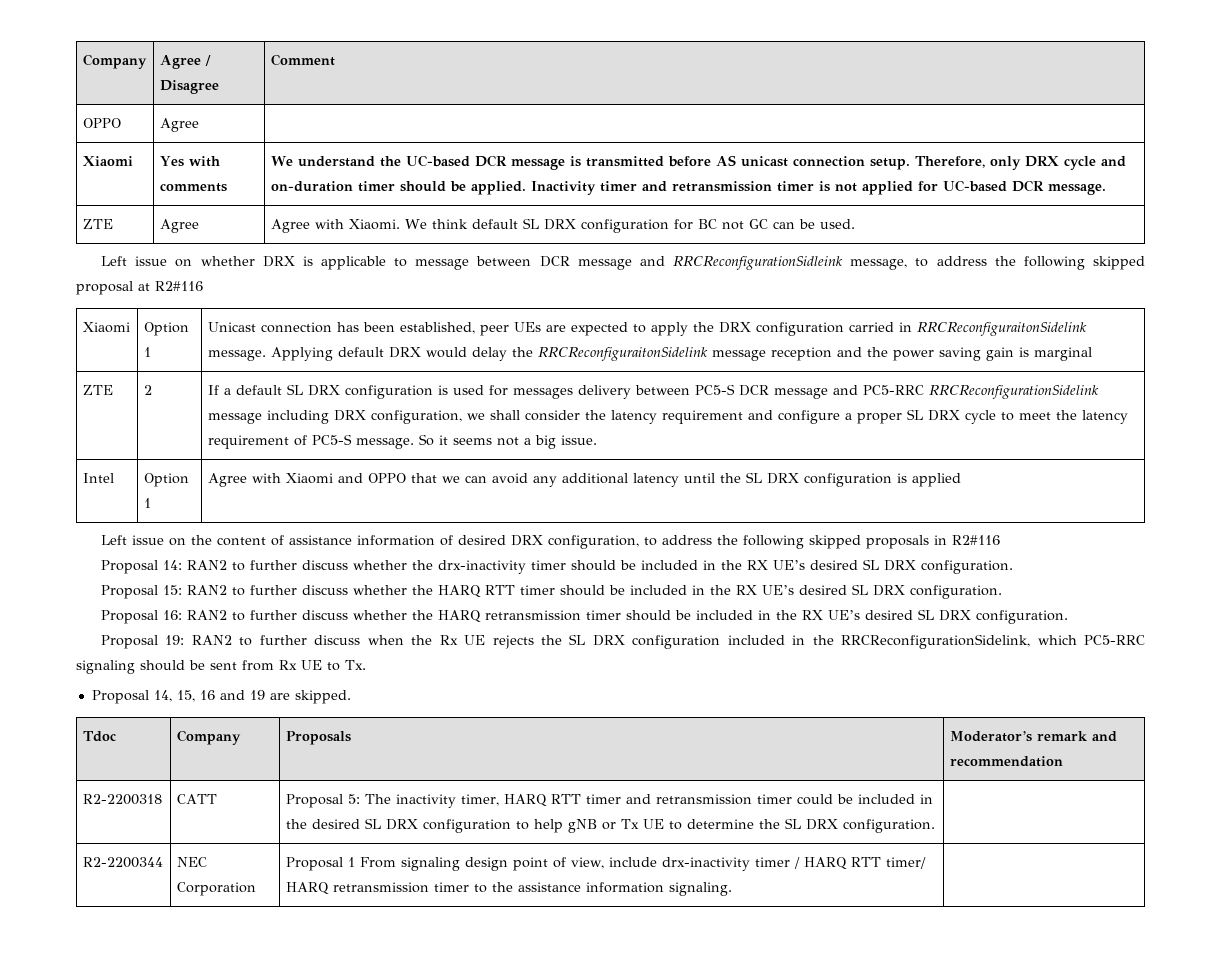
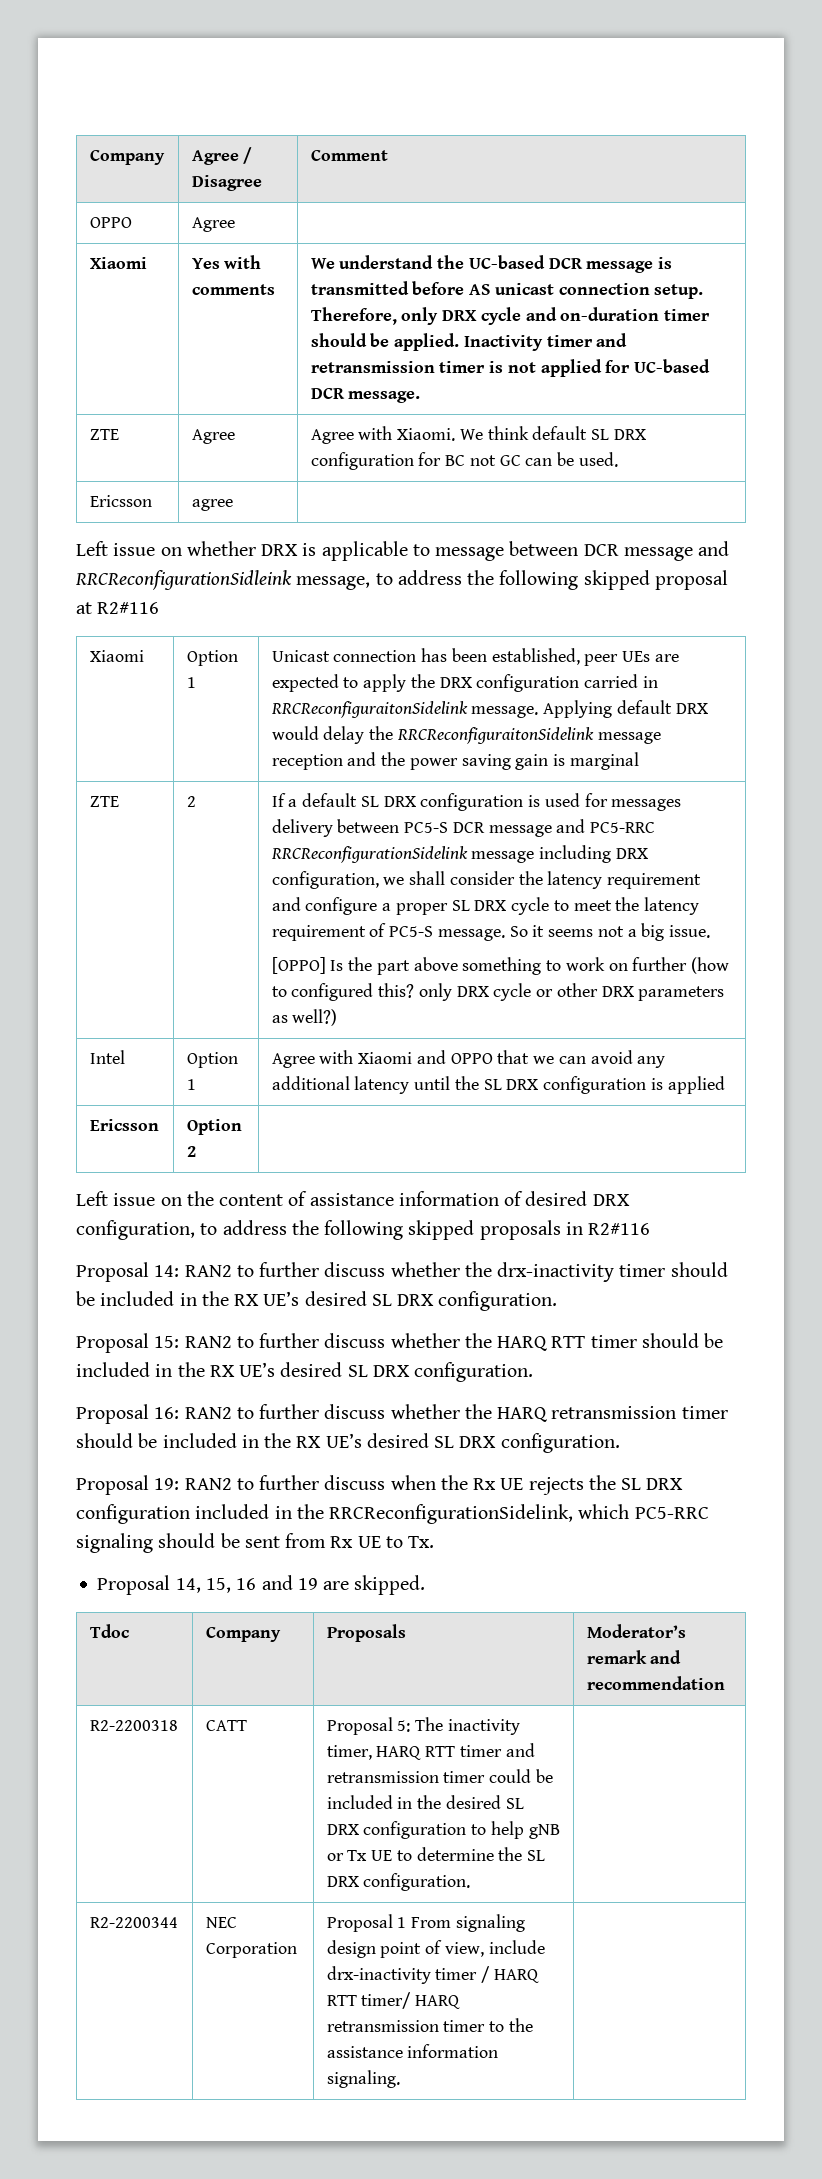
+ Ericsson | agree |
+ [OPPO] Is the part above something to work on further (how to configured this? only DRX cycle or other DRX parameters as well?)
+ Ericsson | Option 2 |

